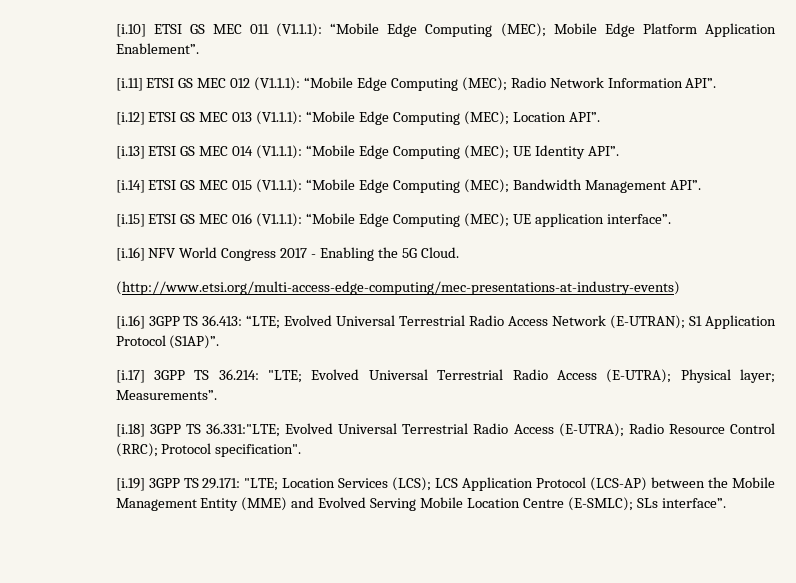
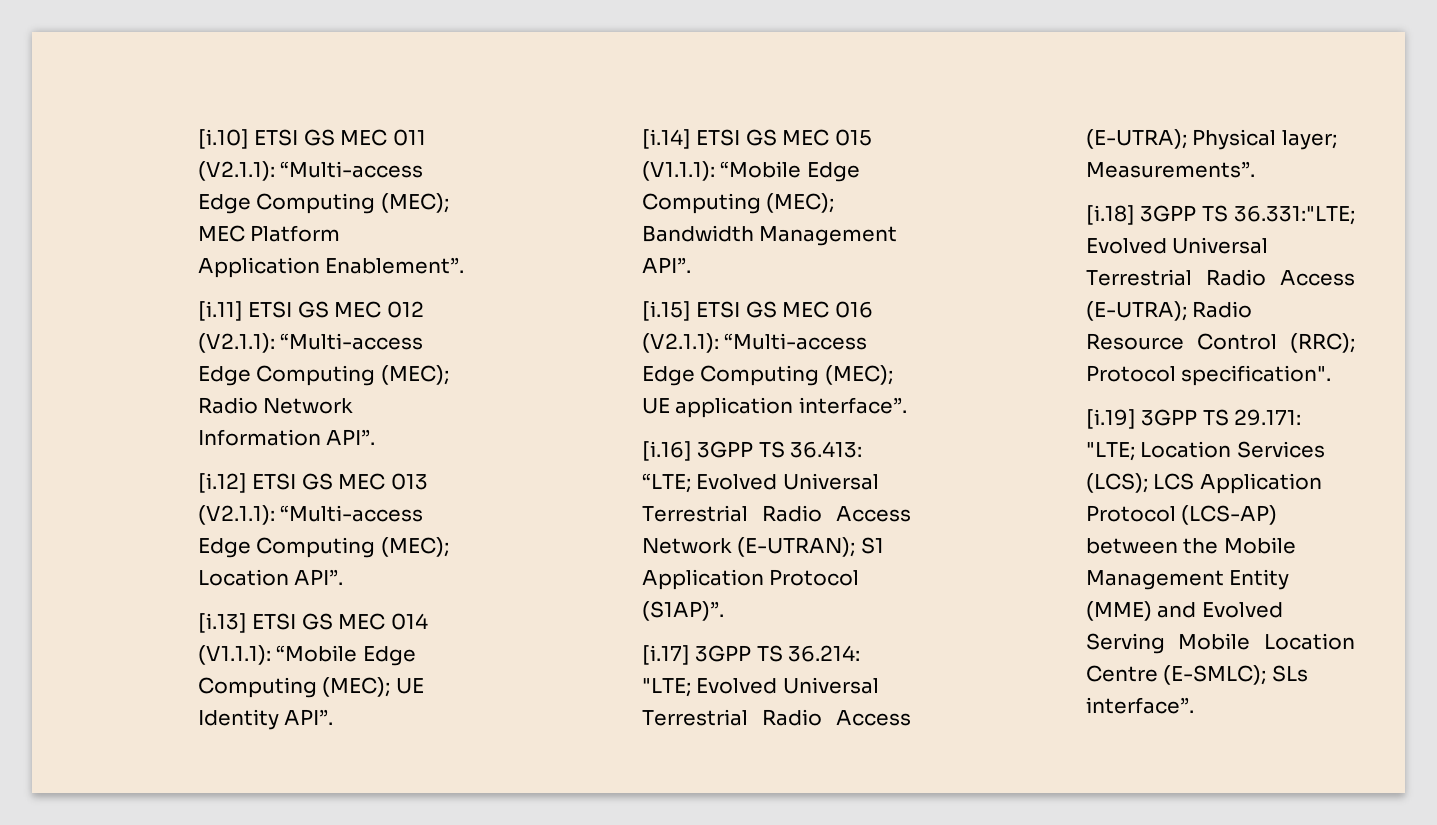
- [i.10] ETSI GS MEC 011 (V1.1.1): “Mobile Edge Computing (MEC); Mobile Edge Platform Application Enablement”.
+ [i.10] ETSI GS MEC 011 (V2.1.1): “Multi-access Edge Computing (MEC); MEC Platform Application Enablement”.
- [i.11] ETSI GS MEC 012 (V1.1.1): “Mobile Edge Computing (MEC); Radio Network Information API”.
+ [i.11] ETSI GS MEC 012 (V2.1.1): “Multi-access Edge Computing (MEC); Radio Network Information API”.
- [i.12] ETSI GS MEC 013 (V1.1.1): “Mobile Edge Computing (MEC); Location API”.
+ [i.12] ETSI GS MEC 013 (V2.1.1): “Multi-access Edge Computing (MEC); Location API”.
- [i.15] ETSI GS MEC 016 (V1.1.1): “Mobile Edge Computing (MEC); UE application interface”.
+ [i.15] ETSI GS MEC 016 (V2.1.1): “Multi-access Edge Computing (MEC); UE application interface”.
- [i.16] NFV World Congress 2017 - Enabling the 5G Cloud.
- (http://www.etsi.org/multi-access-edge-computing/mec-presentations-at-industry-events)

